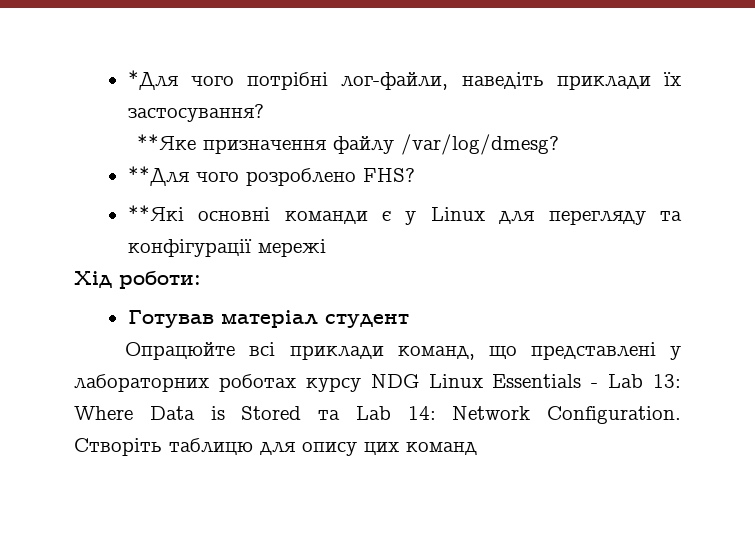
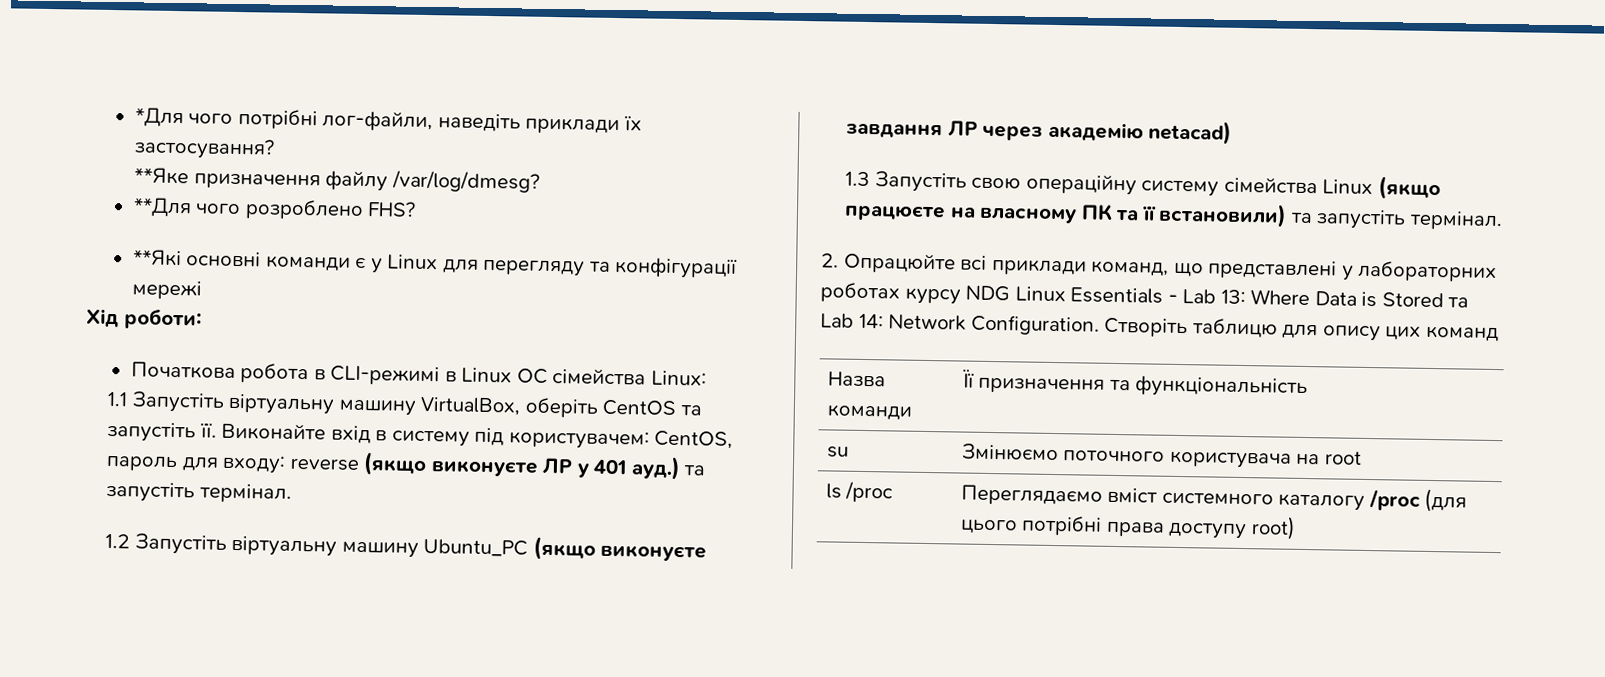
- Готував матеріал студент
- Опрацюйте всі приклади команд, що представлені у лабораторних роботах курсу NDG Linux Essentials - Lab 13: Where Data is Stored та Lab 14: Network Configuration.
+ Початкова робота в CLI-режимі в Linux ОС сімейства Linux:
+ 1.1 Запустіть віртуальну машину VirtualBox, оберіть CentOS та запустіть її. Виконайте вхід в систему під користувачем: CentOS, пароль для входу: reverse (якщо виконуєте ЛР у 401 ауд.) та запустіть термінал.
+ 1.2 Запустіть віртуальну машину Ubuntu_PC (якщо виконуєте завдання ЛР через академію netacad)
+ 1.3 Запустіть свою операційну систему сімейства Linux (якщо працюєте на власному ПК та її встановили) та запустіть термінал.
+ 2. Опрацюйте всі приклади команд, що представлені у лабораторних роботах курсу NDG Linux Essentials - Lab 13: Where Data is Stored та Lab 14: Network Configuration.
+ Назва команди | Її призначення та функціональність
+ su | Змінюємо поточного користувача на root
+ ls /proc | Переглядаємо вміст системного каталогу /proc (для цього потрібні права доступу root)

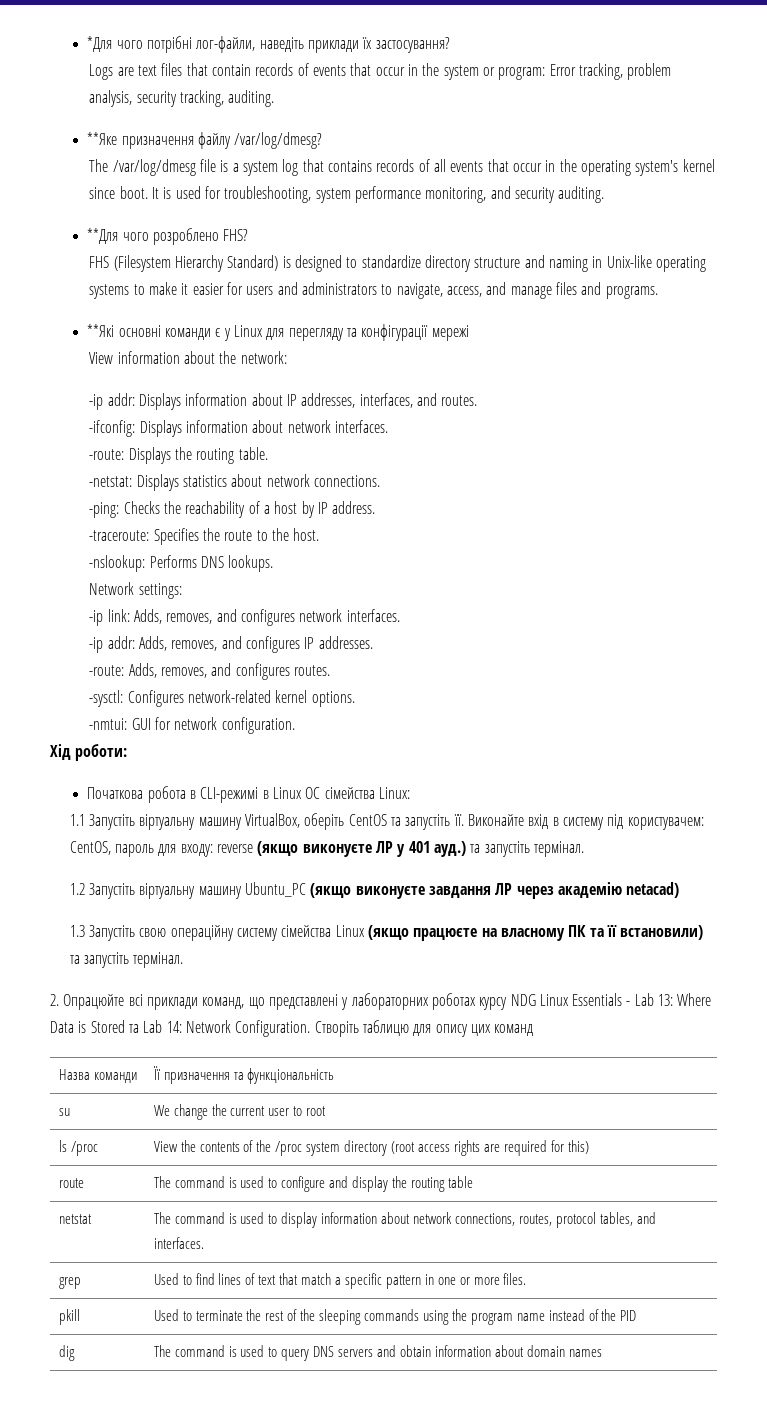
+ Logs are text files that contain records of events that occur in the system or program: Error tracking, problem analysis, security tracking, auditing.
  **Яке призначення файлу /var/log/dmesg?
+ The /var/log/dmesg file is a system log that contains records of all events that occur in the operating system's kernel since boot. It is used for troubleshooting, system performance monitoring, and security auditing.
  **Для чого розроблено FHS?
+ FHS (Filesystem Hierarchy Standard) is designed to standardize directory structure and naming in Unix-like operating systems to make it easier for users and administrators to navigate, access, and manage files and programs.
+ View information about the network:
+ -ip addr: Displays information about IP addresses, interfaces, and routes.
+ -ifconfig: Displays information about network interfaces.
+ -route: Displays the routing table.
+ -netstat: Displays statistics about network connections.
+ -ping: Checks the reachability of a host by IP address.
+ -traceroute: Specifies the route to the host.
+ -nslookup: Performs DNS lookups.
+ Network settings:
+ -ip link: Adds, removes, and configures network interfaces.
+ -ip addr: Adds, removes, and configures IP addresses.
+ -route: Adds, removes, and configures routes.
+ -sysctl: Configures network-related kernel options.
+ -nmtui: GUI for network configuration.
- su | Змінюємо поточного користувача на root
- ls /proc | Переглядаємо вміст системного каталогу /proc (для цього потрібні права доступу root)
+ su | We change the current user to root
+ ls /proc | View the contents of the /proc system directory (root access rights are required for this)
+ route | The command is used to configure and display the routing table
+ netstat | The command is used to display information about network connections, routes, protocol tables, and interfaces.
+ grep | Used to find lines of text that match a specific pattern in one or more files.
+ pkill | Used to terminate the rest of the sleeping commands using the program name instead of the PID
+ dig | The command is used to query DNS servers and obtain information about domain names

